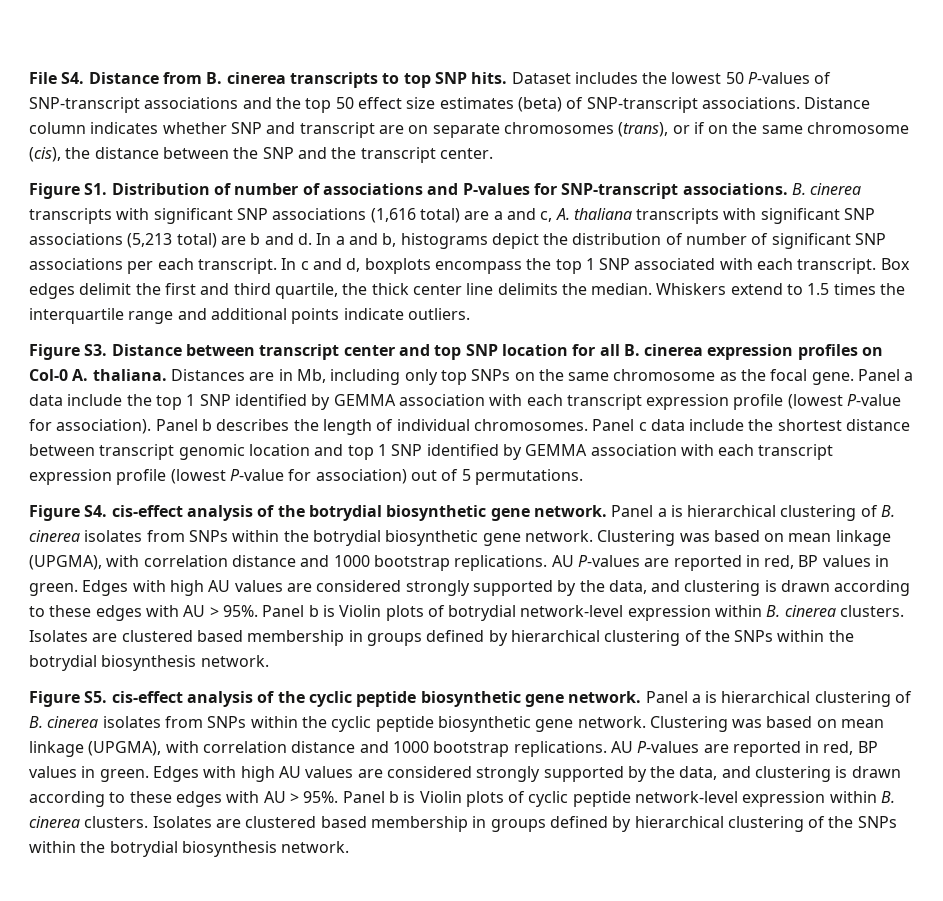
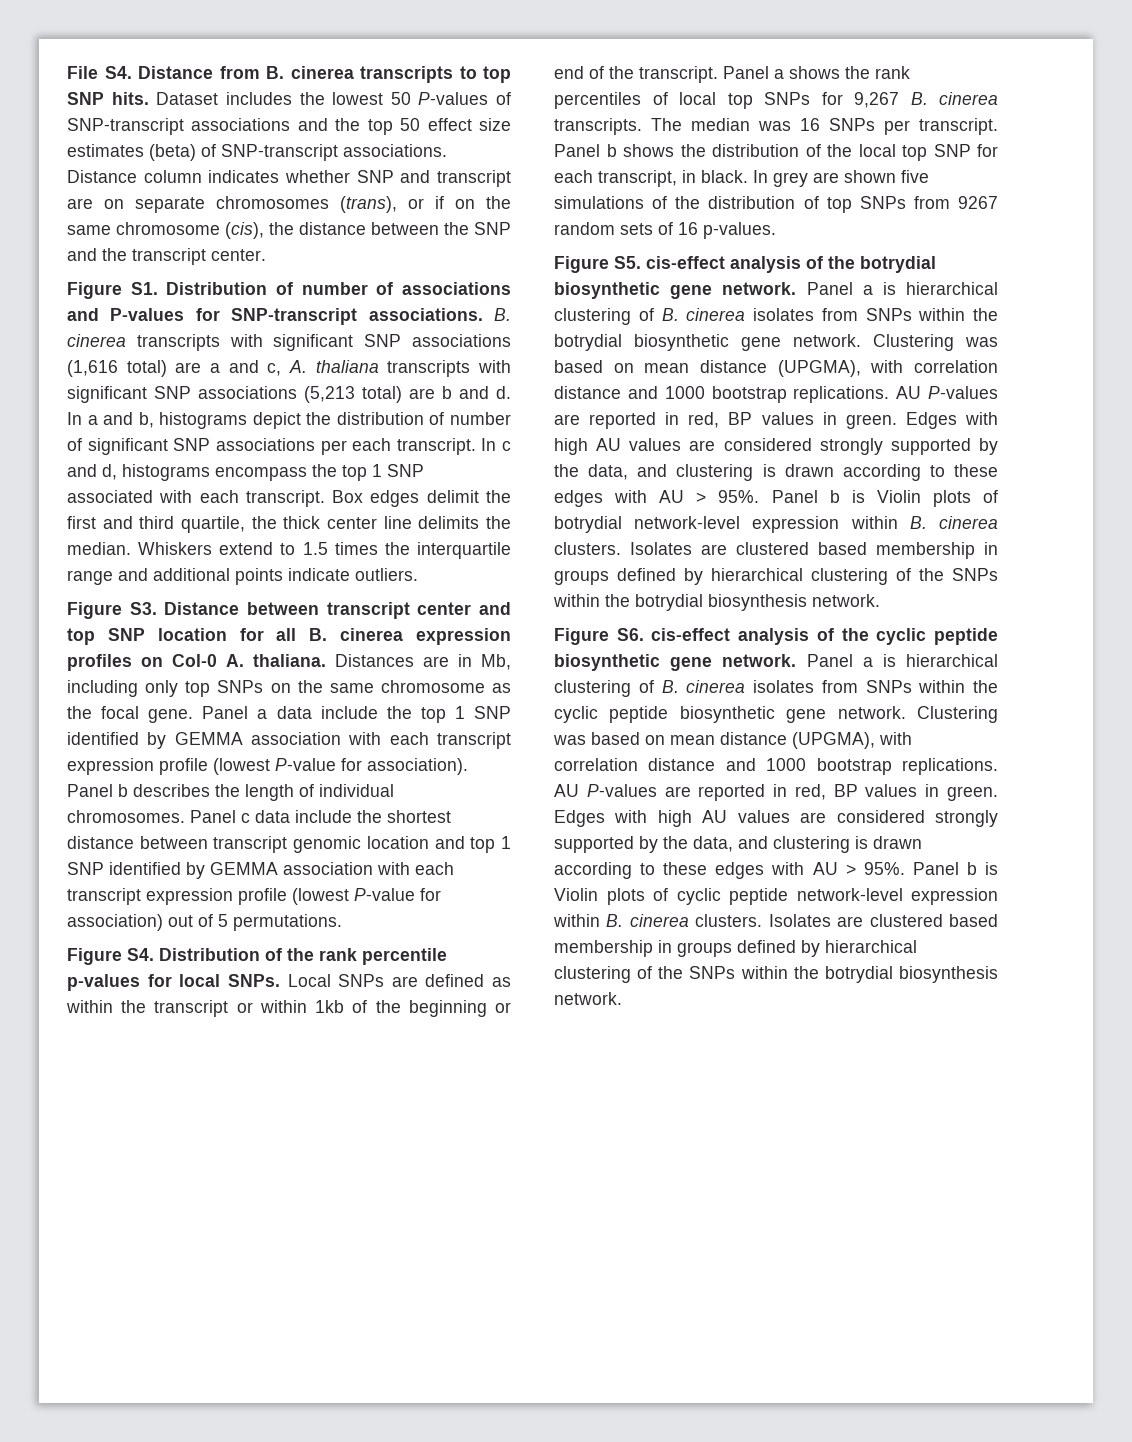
- In c and d, boxplots encompass the top 1 SNP associated with each transcript.
+ In c and d, histograms encompass the top 1 SNP associated with each transcript.
- Figure S4. cis-effect analysis of the botrydial biosynthetic gene network.
+ Figure S4. Distribution of the rank percentile p-values for local SNPs. Local SNPs are defined as within the transcript or within 1kb of the beginning or end of the transcript. Panel a shows the rank percentiles of local top SNPs for 9,267 B. cinerea transcripts. The median was 16 SNPs per transcript. Panel b shows the distribution of the local top SNP for each transcript, in black. In grey are shown five simulations of the distribution of top SNPs from 9267 random sets of 16 p-values.
+ Figure S5. cis-effect analysis of the botrydial biosynthetic gene network.
- Panel a is hierarchical clustering of B. cinerea isolates from SNPs within the botrydial biosynthetic gene network. Clustering was based on mean linkage (UPGMA), with correlation distance and 1000 bootstrap replications.
+ Panel a is hierarchical clustering of B. cinerea isolates from SNPs within the botrydial biosynthetic gene network. Clustering was based on mean distance (UPGMA), with correlation distance and 1000 bootstrap replications.
- Figure S5. cis-effect analysis of the cyclic peptide biosynthetic gene network.
+ Figure S6. cis-effect analysis of the cyclic peptide biosynthetic gene network.
- Panel a is hierarchical clustering of B. cinerea isolates from SNPs within the cyclic peptide biosynthetic gene network. Clustering was based on mean linkage (UPGMA), with correlation distance and 1000 bootstrap replications.
+ Panel a is hierarchical clustering of B. cinerea isolates from SNPs within the cyclic peptide biosynthetic gene network. Clustering was based on mean distance (UPGMA), with correlation distance and 1000 bootstrap replications.

